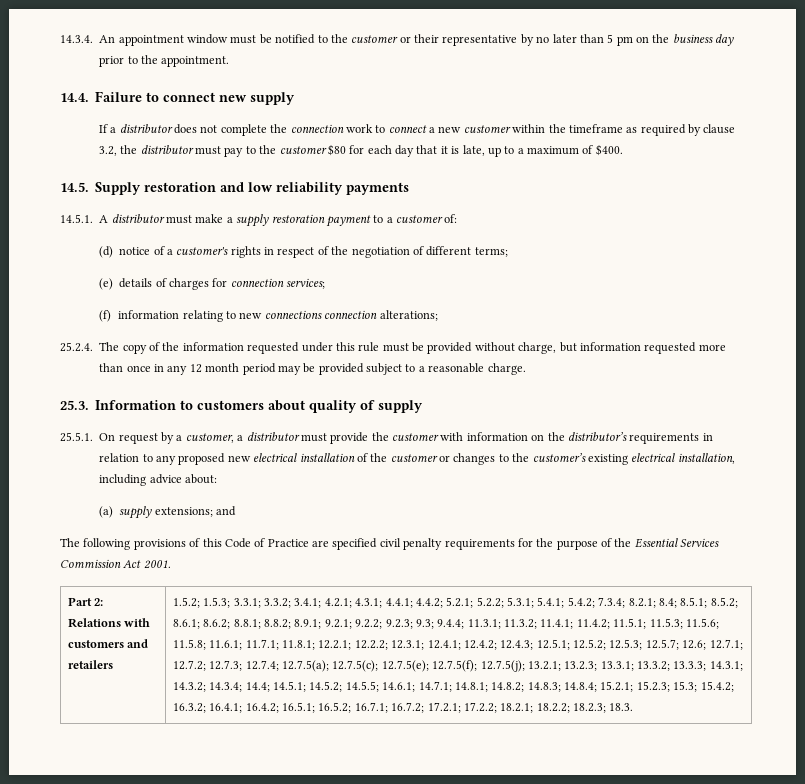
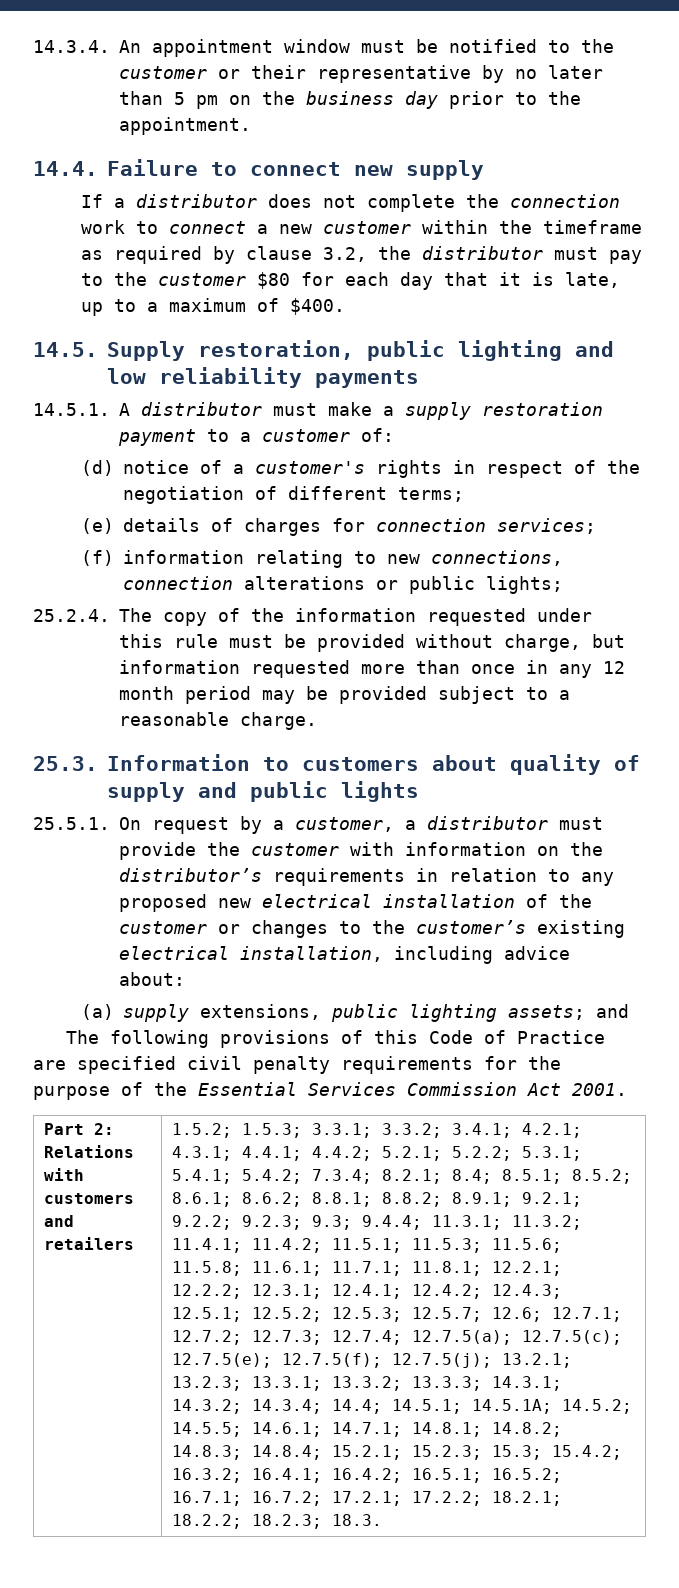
- 14.5. Supply restoration and low reliability payments
+ 14.5. Supply restoration, public lighting and low reliability payments
- (f) information relating to new connections connection alterations;
+ (f) information relating to new connections, connection alterations or public lights;
- 25.3. Information to customers about quality of supply
+ 25.3. Information to customers about quality of supply and public lights
- (a) supply extensions; and
+ (a) supply extensions, public lighting assets; and
+ 14.5.1A;

